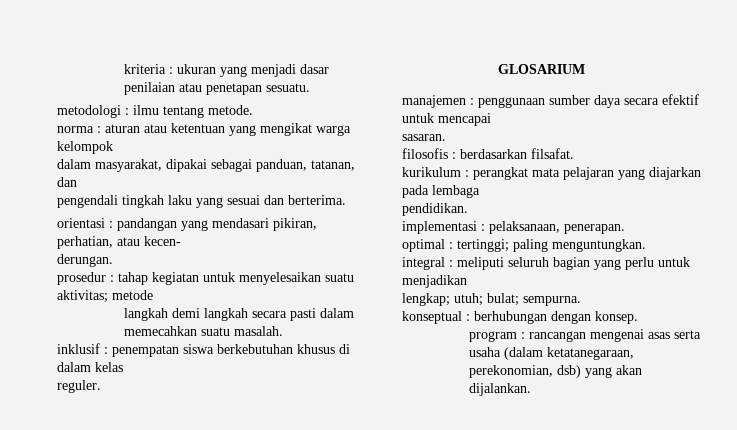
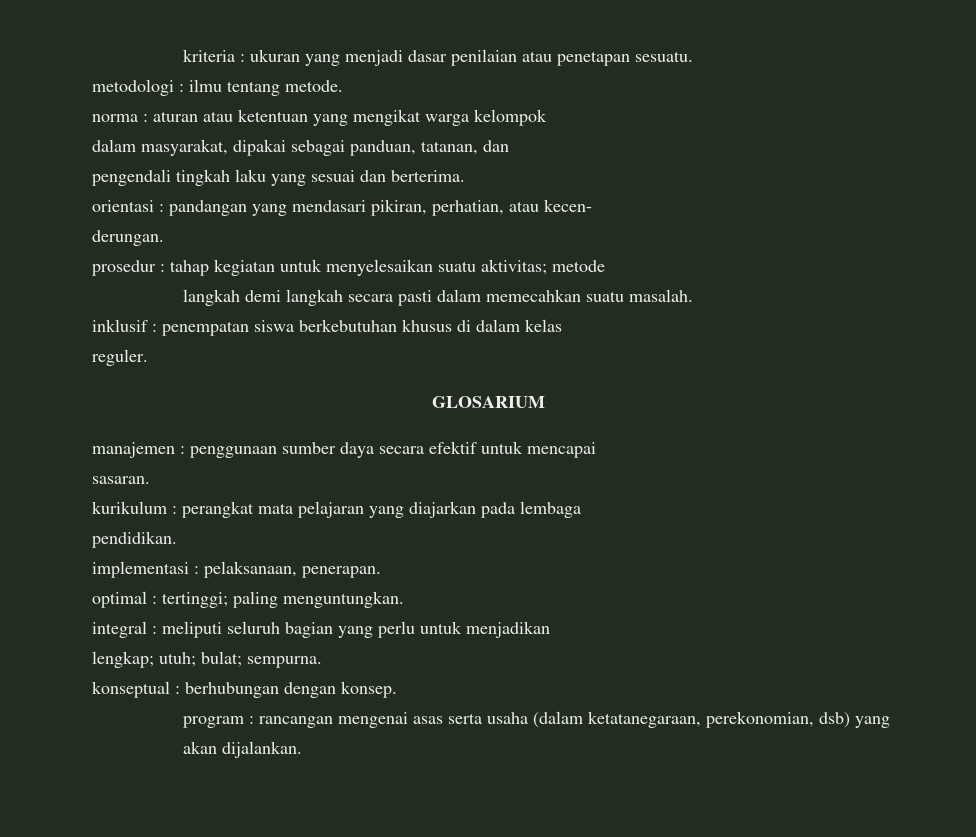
- filosofis : berdasarkan filsafat.

